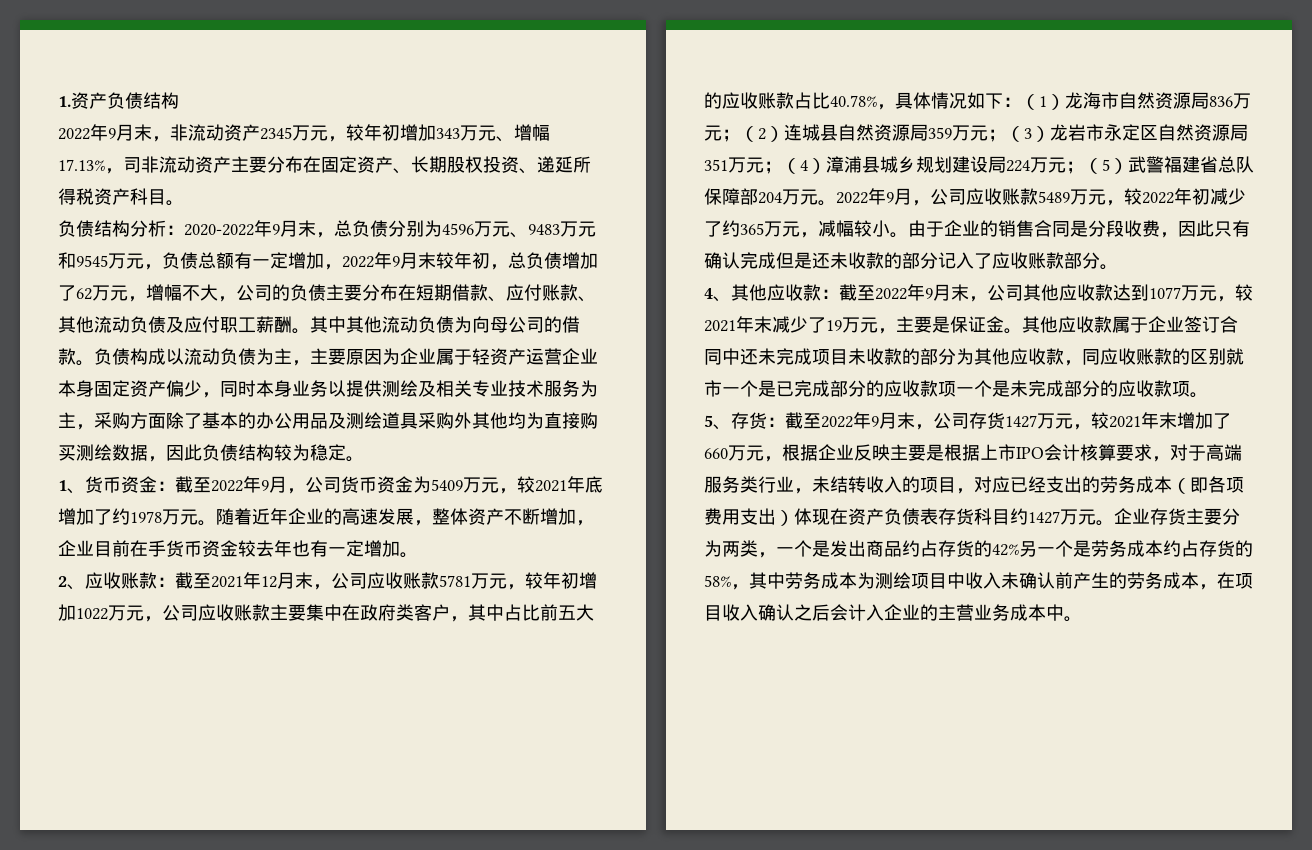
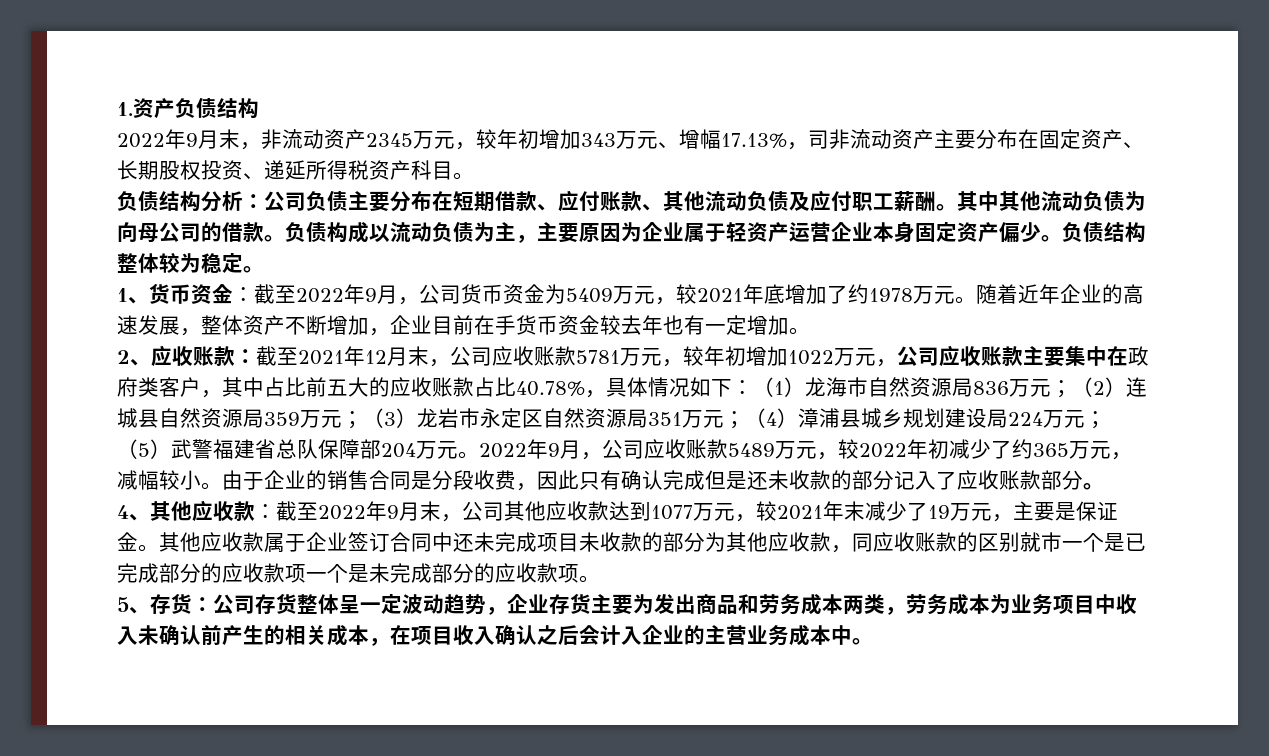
- 负债结构分析：2020-2022年9月末，总负债分别为4596万元、9483万元和9545万元，负债总额有一定增加，2022年9月末较年初，总负债增加了62万元，增幅不大，公司的负债主要分布在短期借款、应付账款、其他流动负债及应付职工薪酬。
+ 负债结构分析：公司负债主要分布在短期借款、应付账款、其他流动负债及应付职工薪酬。
- 负债构成以流动负债为主，主要原因为企业属于轻资产运营企业本身固定资产偏少，同时本身业务以提供测绘及相关专业技术服务为主，采购方面除了基本的办公用品及测绘道具采购外其他均为直接购买测绘数据，因此负债结构较为稳定。
+ 负债构成以流动负债为主，主要原因为企业属于轻资产运营企业本身固定资产偏少。负债结构整体较为稳定。
- 5、存货：截至2022年9月末，公司存货1427万元，较2021年末增加了660万元，根据企业反映主要是根据上市IPO会计核算要求，对于高端服务类行业，未结转收入的项目，对应已经支出的劳务成本（即各项费用支出）体现在资产负债表存货科目约1427万元。企业存货主要分为两类，一个是发出商品约占存货的42%另一个是劳务成本约占存货的58%，其中劳务成本为测绘项目中收入未确认前产生的劳务成本，在项目收入确认之后会计入企业的主营业务成本中。
+ 5、存货：公司存货整体呈一定波动趋势，企业存货主要为发出商品和劳务成本两类，劳务成本为业务项目中收入未确认前产生的相关成本，在项目收入确认之后会计入企业的主营业务成本中。

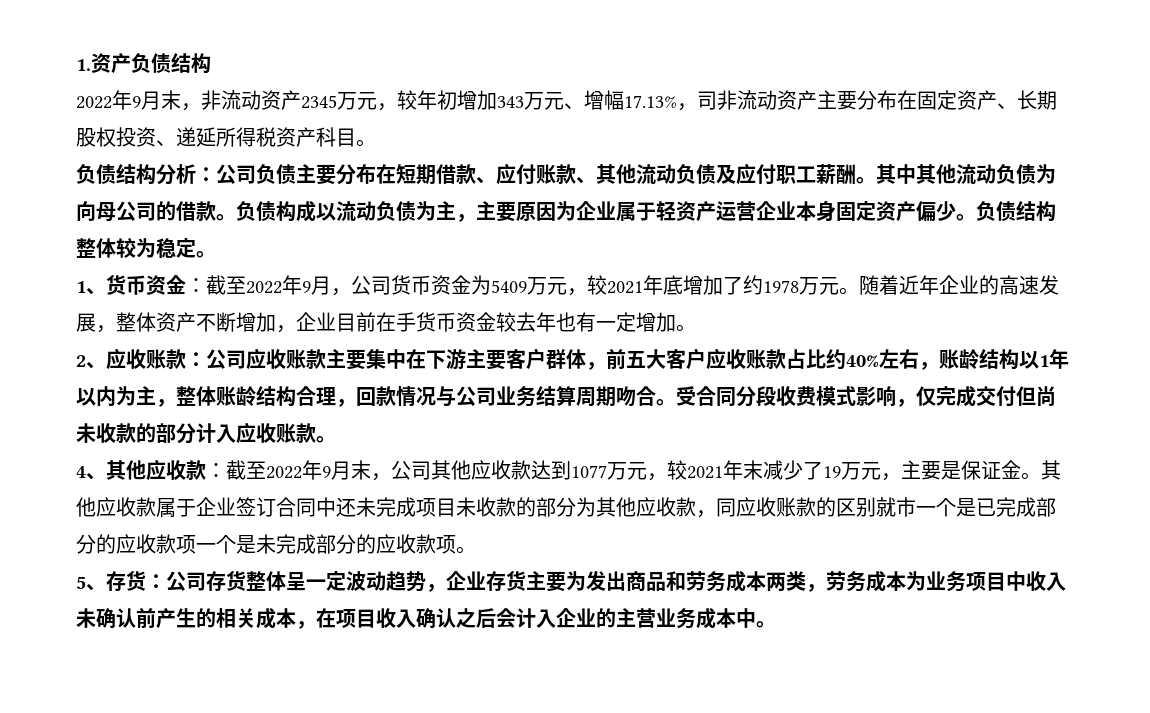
- 2、应收账款：截至2021年12月末，公司应收账款5781万元，较年初增加1022万元，公司应收账款主要集中在政府类客户，其中占比前五大的应收账款占比40.78%，具体情况如下：（1）龙海市自然资源局836万元；（2）连城县自然资源局359万元；（3）龙岩市永定区自然资源局351万元；（4）漳浦县城乡规划建设局224万元；（5）武警福建省总队保障部204万元。2022年9月，公司应收账款5489万元，较2022年初减少了约365万元，减幅较小。由于企业的销售合同是分段收费，因此只有确认完成但是还未收款的部分记入了应收账款部分。
+ 2、应收账款：公司应收账款主要集中在下游主要客户群体，前五大客户应收账款占比约40%左右，账龄结构以1年以内为主，整体账龄结构合理，回款情况与公司业务结算周期吻合。受合同分段收费模式影响，仅完成交付但尚未收款的部分计入应收账款。

